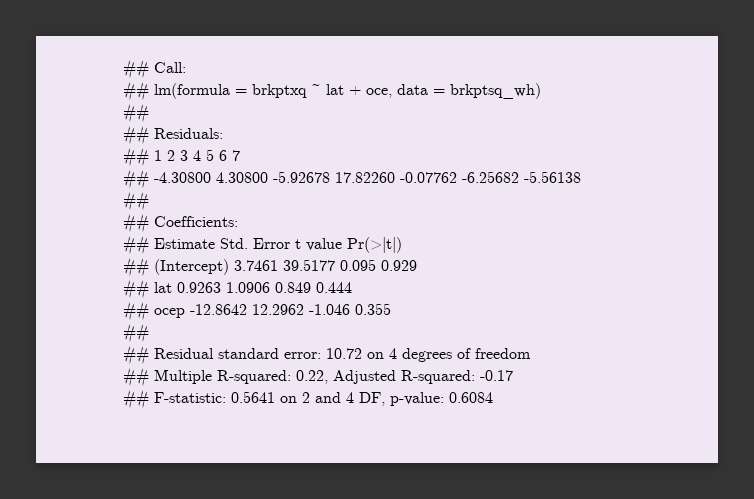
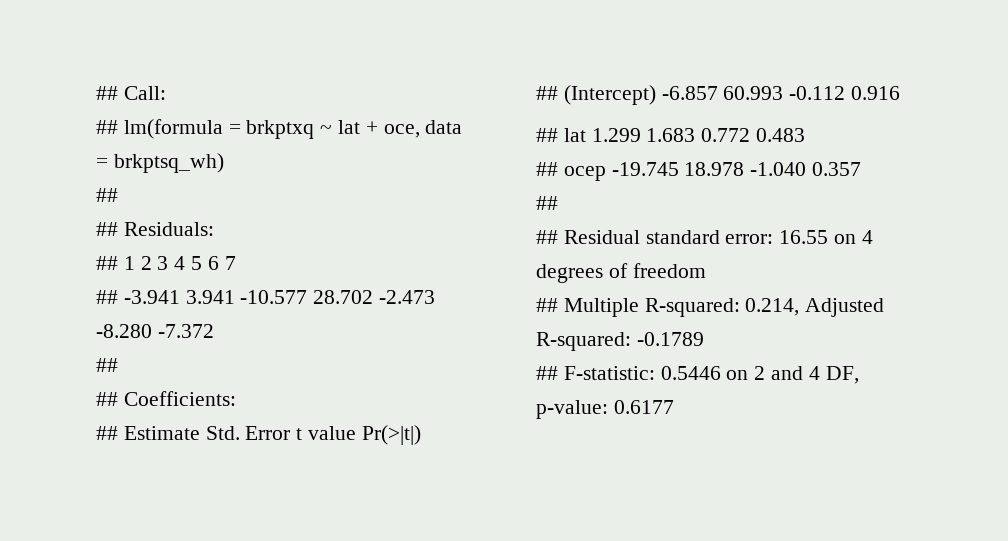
- ## -4.30800 4.30800 -5.92678 17.82260 -0.07762 -6.25682 -5.56138
+ ## -3.941 3.941 -10.577 28.702 -2.473 -8.280 -7.372
- ## (Intercept) 3.7461 39.5177 0.095 0.929
- ## lat 0.9263 1.0906 0.849 0.444
- ## ocep -12.8642 12.2962 -1.046 0.355
+ ## (Intercept) -6.857 60.993 -0.112 0.916
+ ## lat 1.299 1.683 0.772 0.483
+ ## ocep -19.745 18.978 -1.040 0.357
- ## Residual standard error: 10.72 on 4 degrees of freedom
+ ## Residual standard error: 16.55 on 4 degrees of freedom
- ## Multiple R-squared: 0.22, Adjusted R-squared: -0.17
+ ## Multiple R-squared: 0.214, Adjusted R-squared: -0.1789
- ## F-statistic: 0.5641 on 2 and 4 DF, p-value: 0.6084
+ ## F-statistic: 0.5446 on 2 and 4 DF, p-value: 0.6177

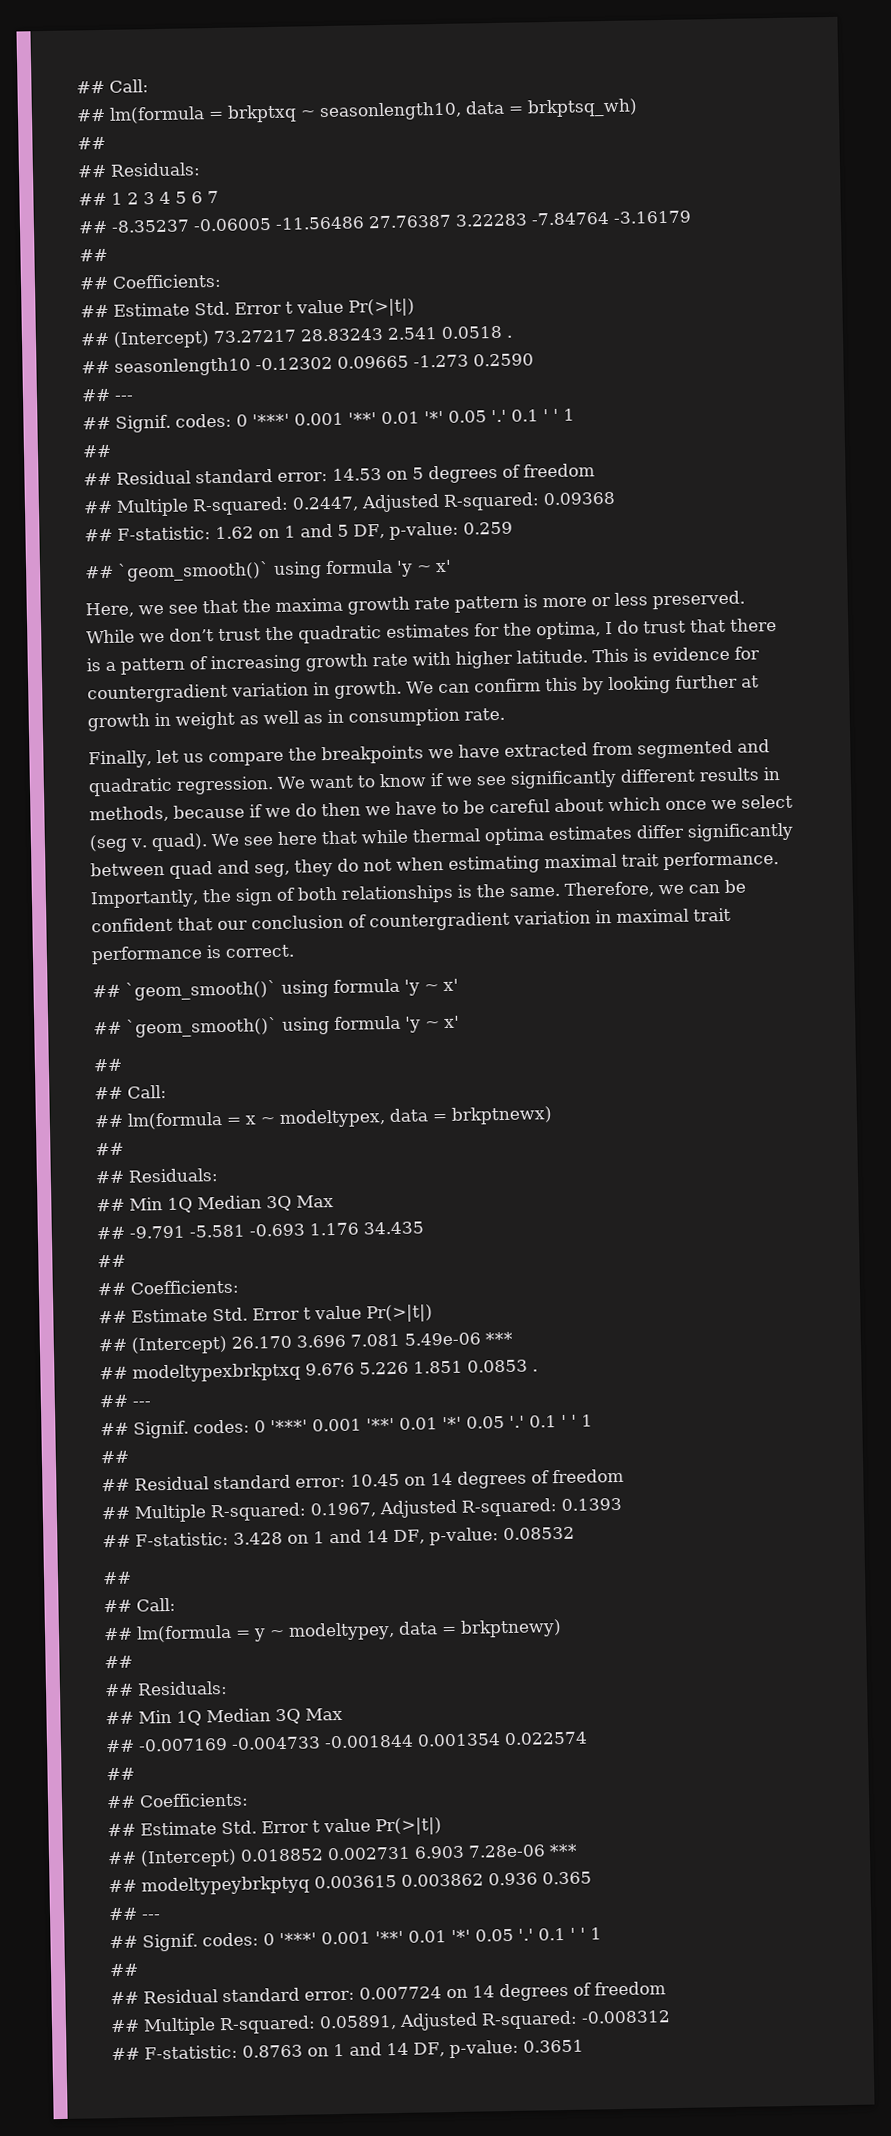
- ## lm(formula = brkptxq ~ lat + oce, data = brkptsq_wh)
+ ## lm(formula = brkptxq ~ seasonlength10, data = brkptsq_wh)
- ## -3.941 3.941 -10.577 28.702 -2.473 -8.280 -7.372
+ ## -8.35237 -0.06005 -11.56486 27.76387 3.22283 -7.84764 -3.16179
- ## (Intercept) -6.857 60.993 -0.112 0.916
- ## lat 1.299 1.683 0.772 0.483
- ## ocep -19.745 18.978 -1.040 0.357
+ ## (Intercept) 73.27217 28.83243 2.541 0.0518 .
+ ## seasonlength10 -0.12302 0.09665 -1.273 0.2590
+ ## ---
+ ## Signif. codes: 0 '***' 0.001 '**' 0.01 '*' 0.05 '.' 0.1 ' ' 1
  ##
- ## Residual standard error: 16.55 on 4 degrees of freedom
- ## Multiple R-squared: 0.214, Adjusted R-squared: -0.1789
- ## F-statistic: 0.5446 on 2 and 4 DF, p-value: 0.6177
+ ## Residual standard error: 14.53 on 5 degrees of freedom
+ ## Multiple R-squared: 0.2447, Adjusted R-squared: 0.09368
+ ## F-statistic: 1.62 on 1 and 5 DF, p-value: 0.259
+ ## `geom_smooth()` using formula 'y ~ x'
+ Here, we see that the maxima growth rate pattern is more or less preserved. While we don’t trust the quadratic estimates for the optima, I do trust that there is a pattern of increasing growth rate with higher latitude. This is evidence for countergradient variation in growth. We can confirm this by looking further at growth in weight as well as in consumption rate.
+ Finally, let us compare the breakpoints we have extracted from segmented and quadratic regression. We want to know if we see significantly different results in methods, because if we do then we have to be careful about which once we select (seg v. quad). We see here that while thermal optima estimates differ significantly between quad and seg, they do not when estimating maximal trait performance. Importantly, the sign of both relationships is the same. Therefore, we can be confident that our conclusion of countergradient variation in maximal trait performance is correct.
+ ## `geom_smooth()` using formula 'y ~ x'
+ ## `geom_smooth()` using formula 'y ~ x'
+ ##
+ ## Call:
+ ## lm(formula = x ~ modeltypex, data = brkptnewx)
+ ##
+ ## Residuals:
+ ## Min 1Q Median 3Q Max
+ ## -9.791 -5.581 -0.693 1.176 34.435
+ ##
+ ## Coefficients:
+ ## Estimate Std. Error t value Pr(>|t|)
+ ## (Intercept) 26.170 3.696 7.081 5.49e-06 ***
+ ## modeltypexbrkptxq 9.676 5.226 1.851 0.0853 .
+ ## ---
+ ## Signif. codes: 0 '***' 0.001 '**' 0.01 '*' 0.05 '.' 0.1 ' ' 1
+ ##
+ ## Residual standard error: 10.45 on 14 degrees of freedom
+ ## Multiple R-squared: 0.1967, Adjusted R-squared: 0.1393
+ ## F-statistic: 3.428 on 1 and 14 DF, p-value: 0.08532
+ ##
+ ## Call:
+ ## lm(formula = y ~ modeltypey, data = brkptnewy)
+ ##
+ ## Residuals:
+ ## Min 1Q Median 3Q Max
+ ## -0.007169 -0.004733 -0.001844 0.001354 0.022574
+ ##
+ ## Coefficients:
+ ## Estimate Std. Error t value Pr(>|t|)
+ ## (Intercept) 0.018852 0.002731 6.903 7.28e-06 ***
+ ## modeltypeybrkptyq 0.003615 0.003862 0.936 0.365
+ ## ---
+ ## Signif. codes: 0 '***' 0.001 '**' 0.01 '*' 0.05 '.' 0.1 ' ' 1
+ ##
+ ## Residual standard error: 0.007724 on 14 degrees of freedom
+ ## Multiple R-squared: 0.05891, Adjusted R-squared: -0.008312
+ ## F-statistic: 0.8763 on 1 and 14 DF, p-value: 0.3651

